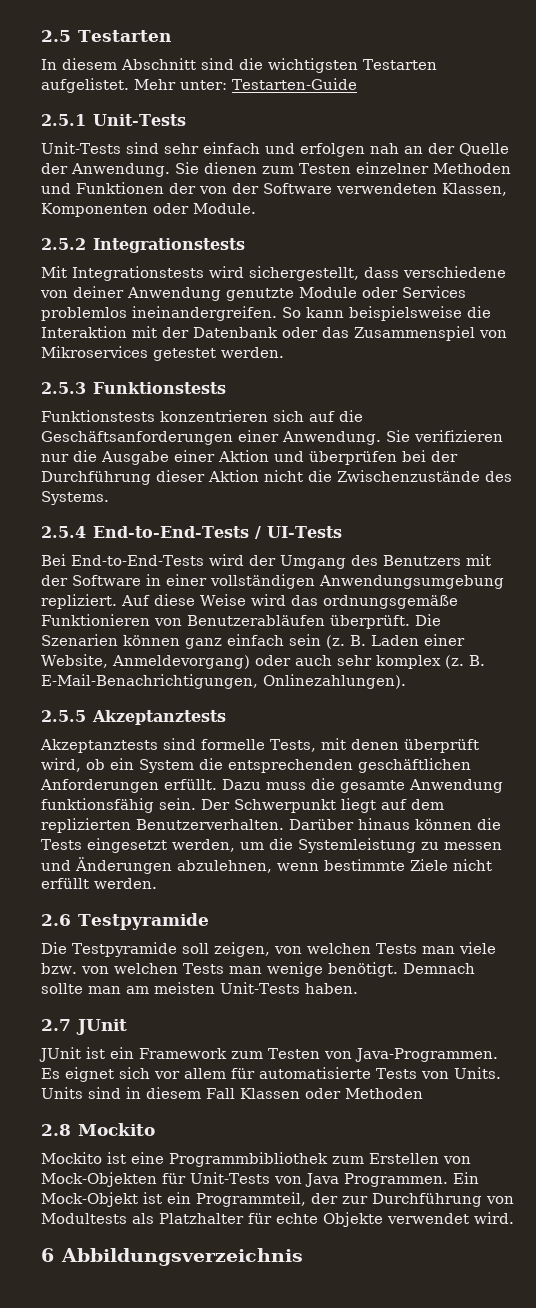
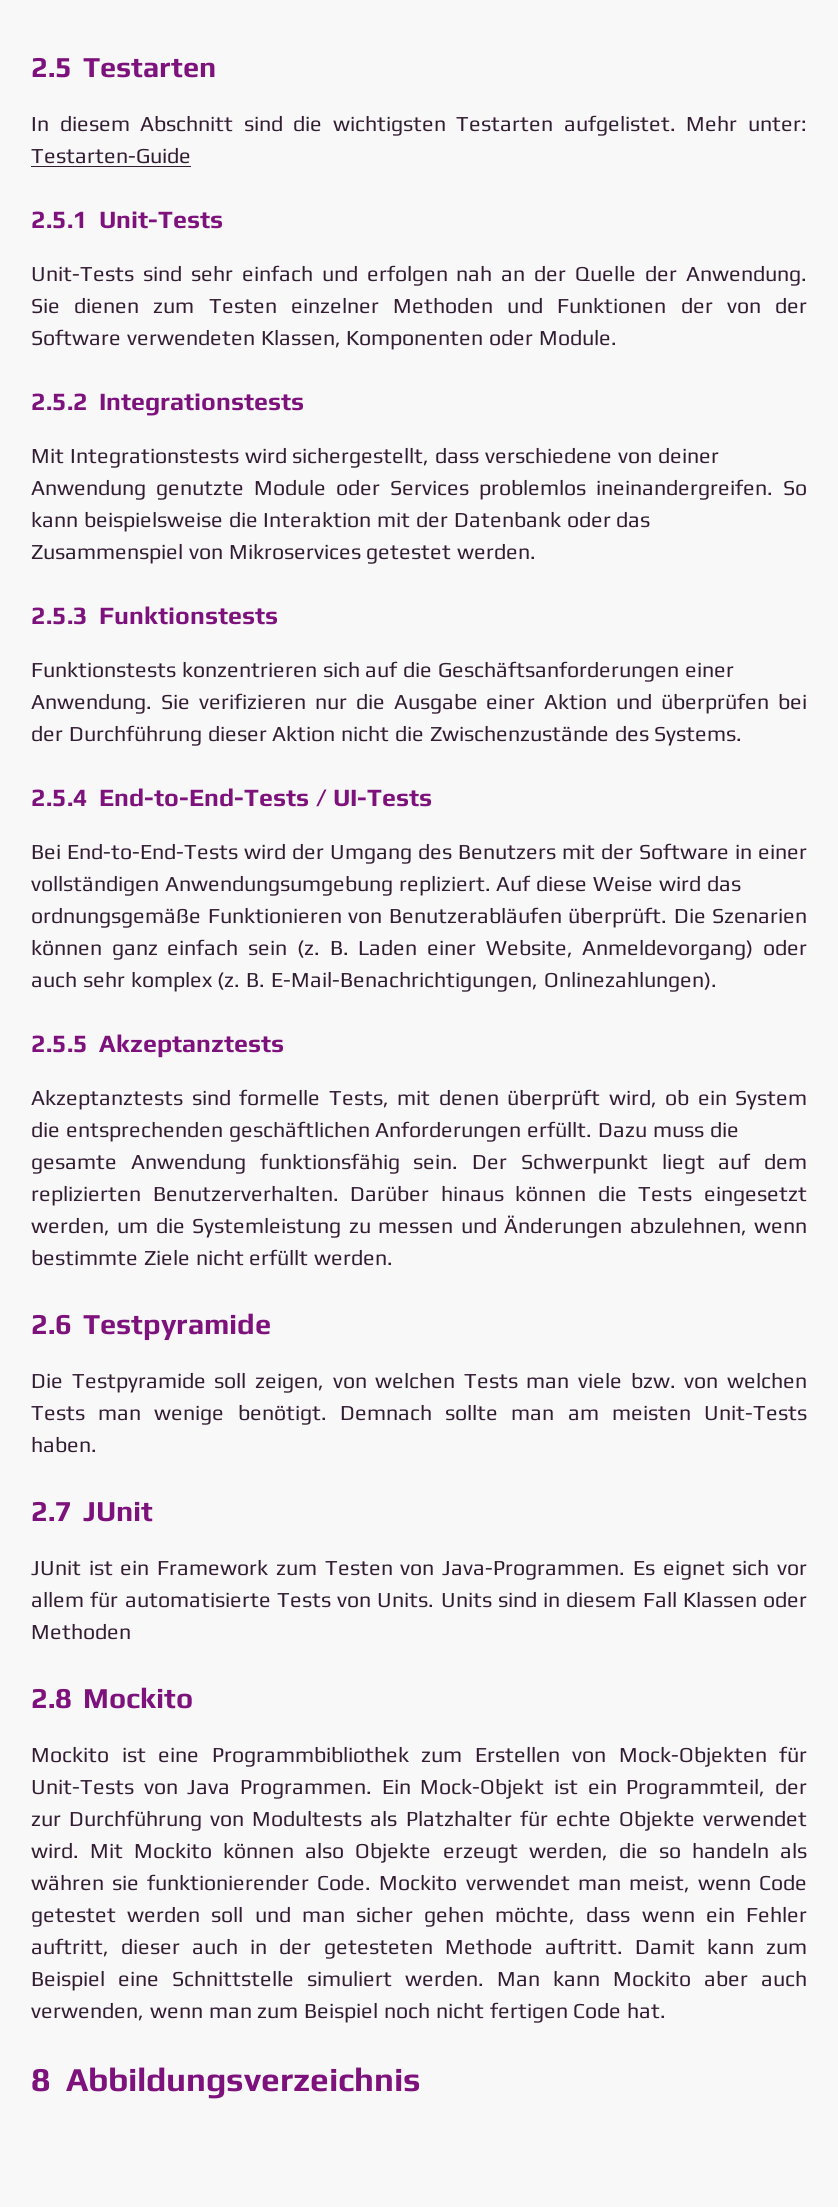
- Ein Mock-Objekt ist ein Programmteil, der zur Durchführung von Modultests als Platzhalter für echte Objekte verwendet wird.
- 6 Abbildungsverzeichnis
+ Ein Mock-Objekt ist ein Programmteil, der zur Durchführung von Modultests als Platzhalter für echte Objekte verwendet wird. Mit Mockito können also Objekte erzeugt werden, die so handeln als währen sie funktionierender Code. Mockito verwendet man meist, wenn Code getestet werden soll und man sicher gehen möchte, dass wenn ein Fehler auftritt, dieser auch in der getesteten Methode auftritt. Damit kann zum Beispiel eine Schnittstelle simuliert werden. Man kann Mockito aber auch verwenden, wenn man zum Beispiel noch nicht fertigen Code hat.
+ 8 Abbildungsverzeichnis

